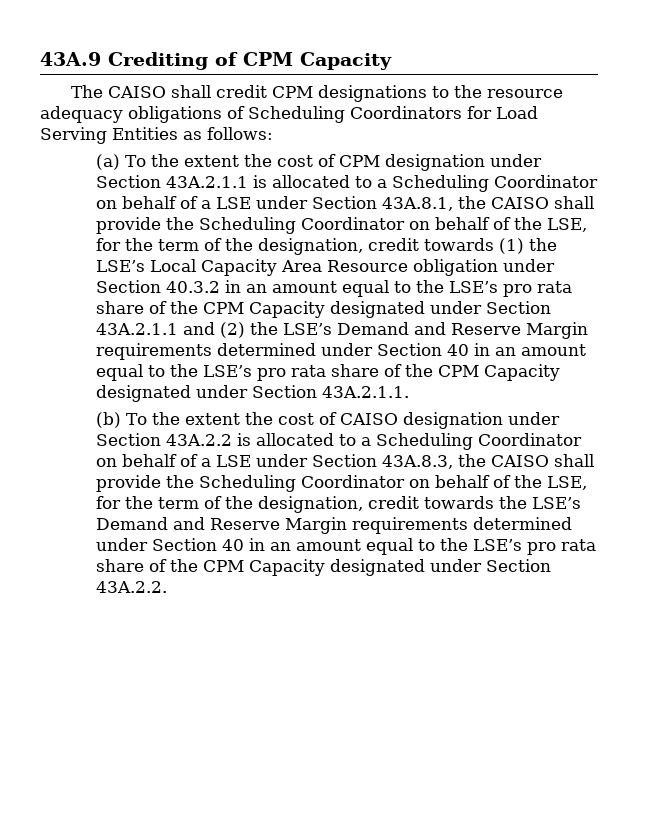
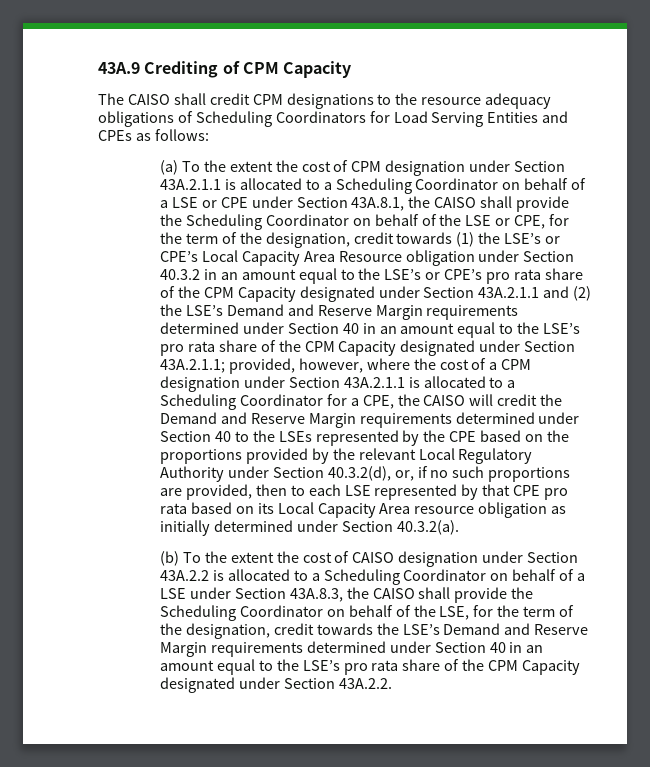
- The CAISO shall credit CPM designations to the resource adequacy obligations of Scheduling Coordinators for Load Serving Entities as follows:
+ The CAISO shall credit CPM designations to the resource adequacy obligations of Scheduling Coordinators for Load Serving Entities and CPEs as follows:
- (a) To the extent the cost of CPM designation under Section 43A.2.1.1 is allocated to a Scheduling Coordinator on behalf of a LSE under Section 43A.8.1, the CAISO shall provide the Scheduling Coordinator on behalf of the LSE, for the term of the designation, credit towards (1) the LSE’s Local Capacity Area Resource obligation under Section 40.3.2 in an amount equal to the LSE’s pro rata share of the CPM Capacity designated under Section 43A.2.1.1 and (2) the LSE’s Demand and Reserve Margin requirements determined under Section 40 in an amount equal to the LSE’s pro rata share of the CPM Capacity designated under Section 43A.2.1.1.
+ (a) To the extent the cost of CPM designation under Section 43A.2.1.1 is allocated to a Scheduling Coordinator on behalf of a LSE or CPE under Section 43A.8.1, the CAISO shall provide the Scheduling Coordinator on behalf of the LSE or CPE, for the term of the designation, credit towards (1) the LSE’s or CPE’s Local Capacity Area Resource obligation under Section 40.3.2 in an amount equal to the LSE’s or CPE’s pro rata share of the CPM Capacity designated under Section 43A.2.1.1 and (2) the LSE’s Demand and Reserve Margin requirements determined under Section 40 in an amount equal to the LSE’s pro rata share of the CPM Capacity designated under Section 43A.2.1.1; provided, however, where the cost of a CPM designation under Section 43A.2.1.1 is allocated to a Scheduling Coordinator for a CPE, the CAISO will credit the Demand and Reserve Margin requirements determined under Section 40 to the LSEs represented by the CPE based on the proportions provided by the relevant Local Regulatory Authority under Section 40.3.2(d), or, if no such proportions are provided, then to each LSE represented by that CPE pro rata based on its Local Capacity Area resource obligation as initially determined under Section 40.3.2(a).

